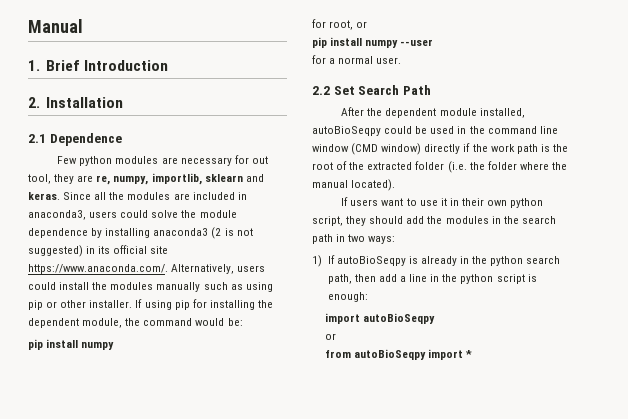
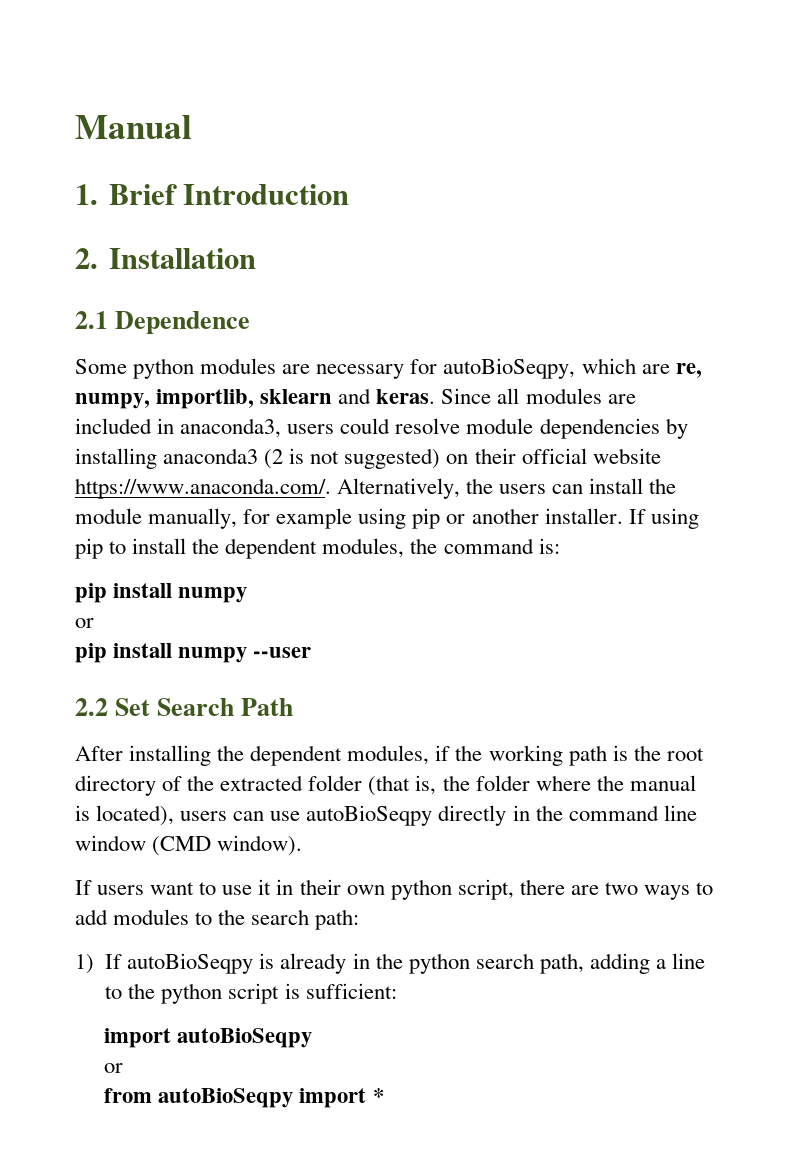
- Few python modules are necessary for out tool, they are re, numpy, importlib, sklearn and keras.
+ Some python modules are necessary for autoBioSeqpy, which are re, numpy, importlib, sklearn and keras.
- Since all the modules are included in anaconda3, users could solve the module dependence by installing anaconda3 (2 is not suggested) in its official site https://www.anaconda.com/. Alternatively, users could install the modules manually such as using pip or other installer.
+ Since all modules are included in anaconda3, users could resolve module dependencies by installing anaconda3 (2 is not suggested) on their official website https://www.anaconda.com/. Alternatively, the users can install the module manually, for example using pip or another installer.
- If using pip for installing the dependent module, the command would be:
+ If using pip to install the dependent modules, the command is:
  pip install numpy
- for root, or
+ or
- for a normal user.
- After the dependent module installed, autoBioSeqpy could be used in the command line window (CMD window) directly if the work path is the root of the extracted folder (i.e. the folder where the manual located).
+ After installing the dependent modules, if the working path is the root directory of the extracted folder (that is, the folder where the manual is located), users can use autoBioSeqpy directly in the command line window (CMD window).
- If users want to use it in their own python script, they should add the modules in the search path in two ways:
+ If users want to use it in their own python script, there are two ways to add modules to the search path:
- 1) If autoBioSeqpy is already in the python search path, then add a line in the python script is enough:
+ 1) If autoBioSeqpy is already in the python search path, adding a line to the python script is sufficient:

